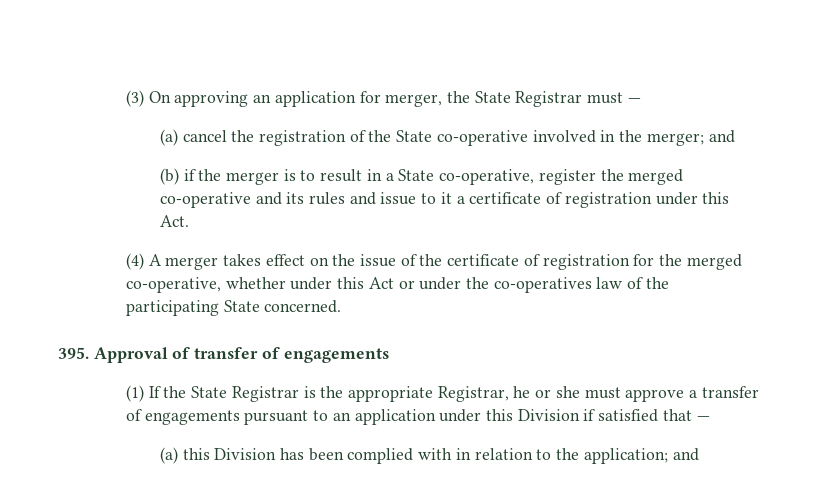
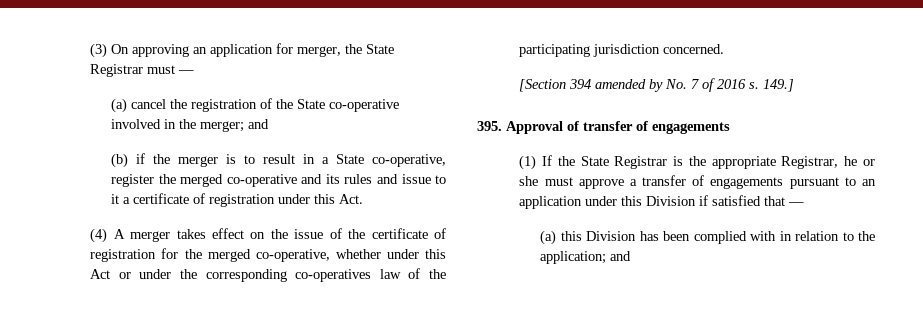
- (4) A merger takes effect on the issue of the certificate of registration for the merged co-operative, whether under this Act or under the co-operatives law of the participating State concerned.
+ (4) A merger takes effect on the issue of the certificate of registration for the merged co-operative, whether under this Act or under the corresponding co-operatives law of the participating jurisdiction concerned.
+ [Section 394 amended by No. 7 of 2016 s. 149.]

